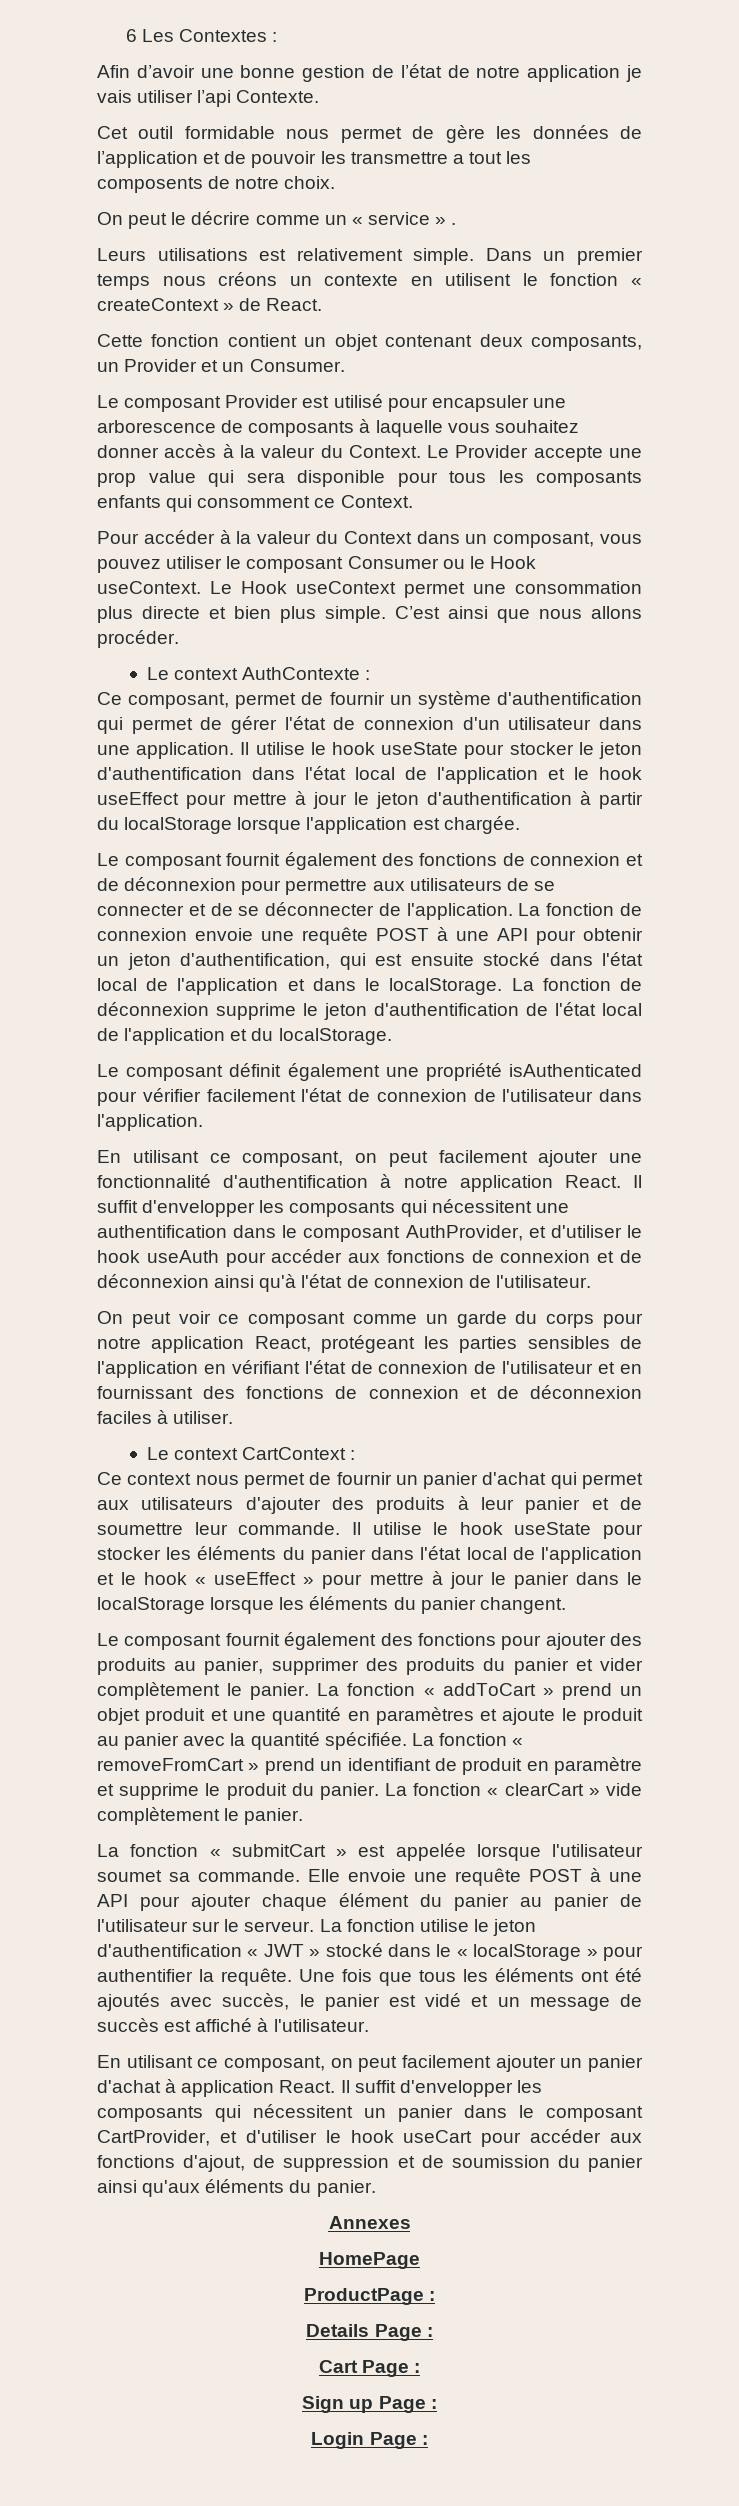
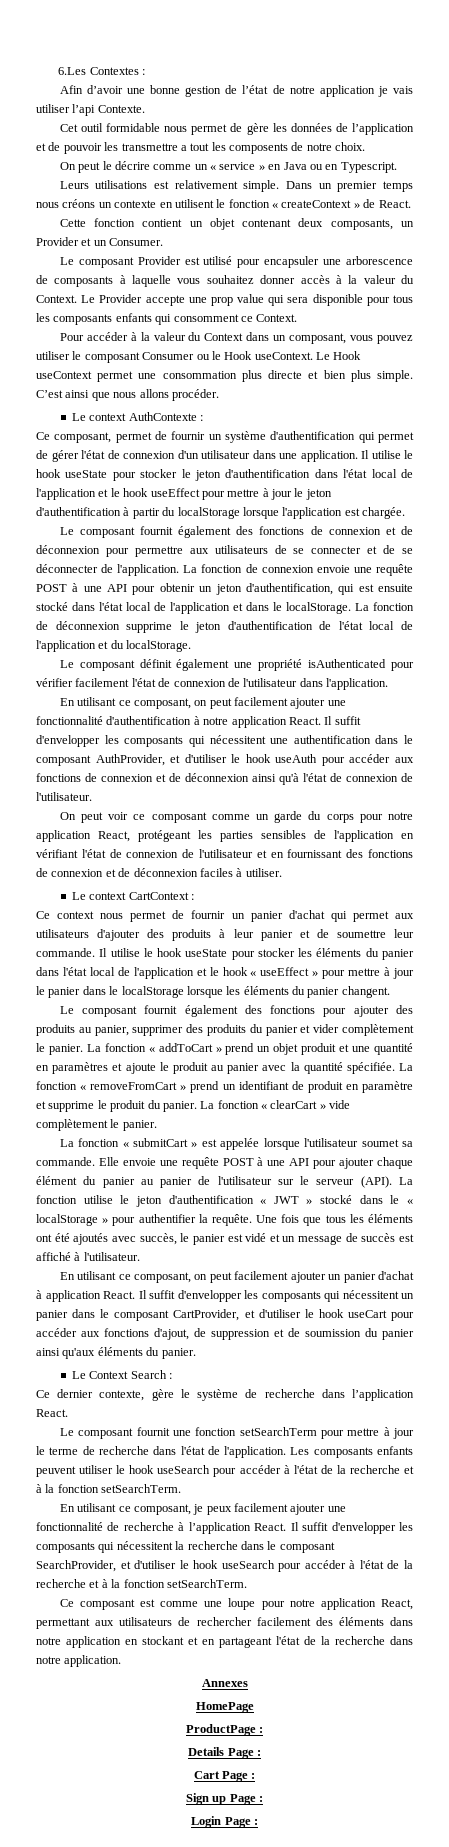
- 6 Les Contextes :
+ 6.Les Contextes :
- On peut le décrire comme un « service » .
+ On peut le décrire comme un « service » en Java ou en Typescript.
- Elle envoie une requête POST à une API pour ajouter chaque élément du panier au panier de l'utilisateur sur le serveur.
+ Elle envoie une requête POST à une API pour ajouter chaque élément du panier au panier de l'utilisateur sur le serveur (API).
+ Le Context Search :
+ Ce dernier contexte, gère le système de recherche dans l’application React.
+ Le composant fournit une fonction setSearchTerm pour mettre à jour le terme de recherche dans l'état de l'application. Les composants enfants peuvent utiliser le hook useSearch pour accéder à l'état de la recherche et à la fonction setSearchTerm.
+ En utilisant ce composant, je peux facilement ajouter une fonctionnalité de recherche à l’application React. Il suffit d'envelopper les composants qui nécessitent la recherche dans le composant SearchProvider, et d'utiliser le hook useSearch pour accéder à l'état de la recherche et à la fonction setSearchTerm.
+ Ce composant est comme une loupe pour notre application React, permettant aux utilisateurs de rechercher facilement des éléments dans notre application en stockant et en partageant l'état de la recherche dans notre application.

